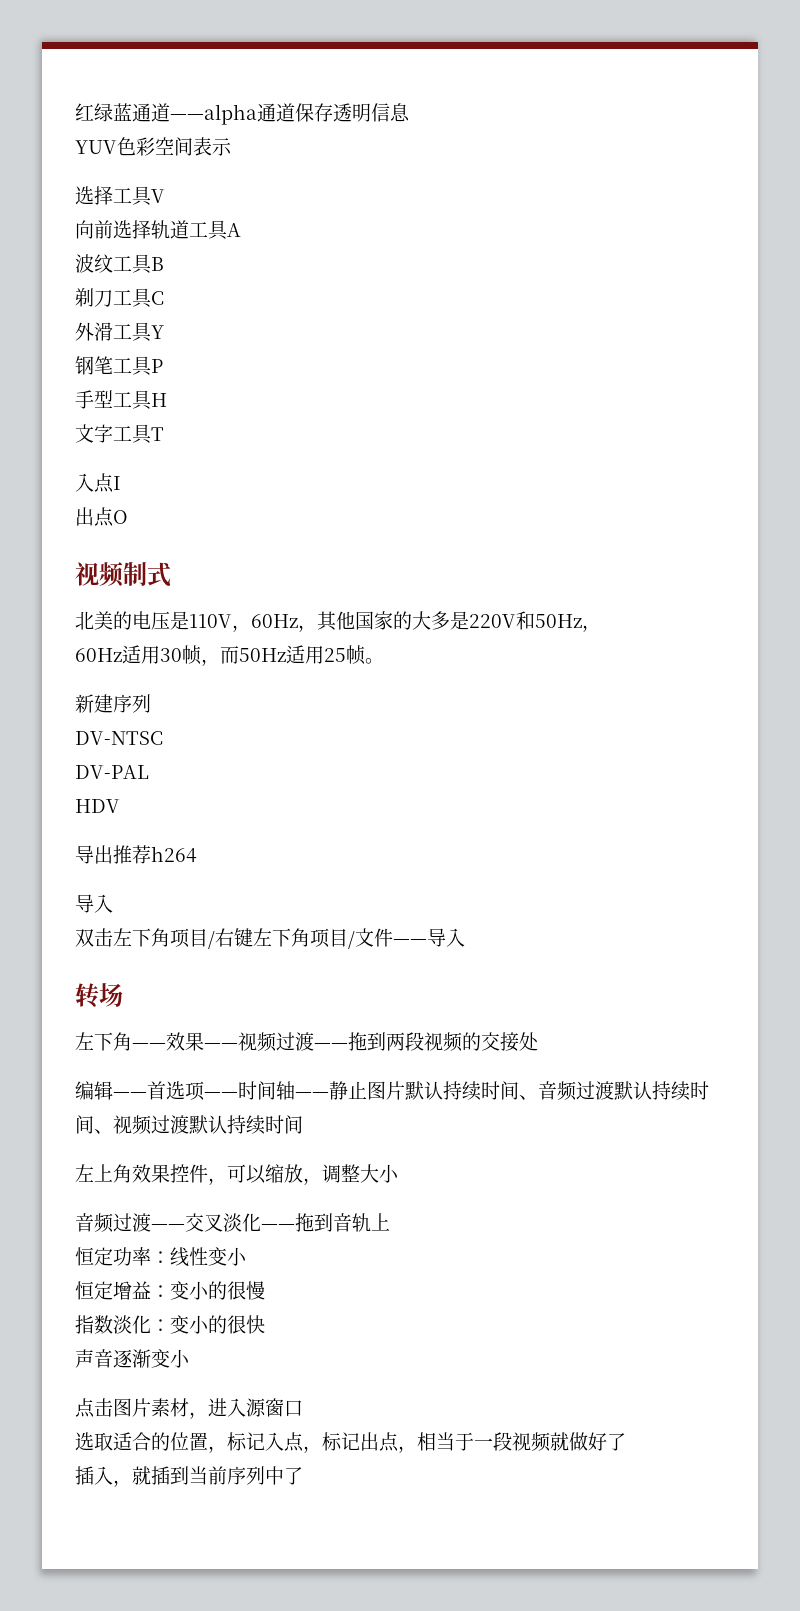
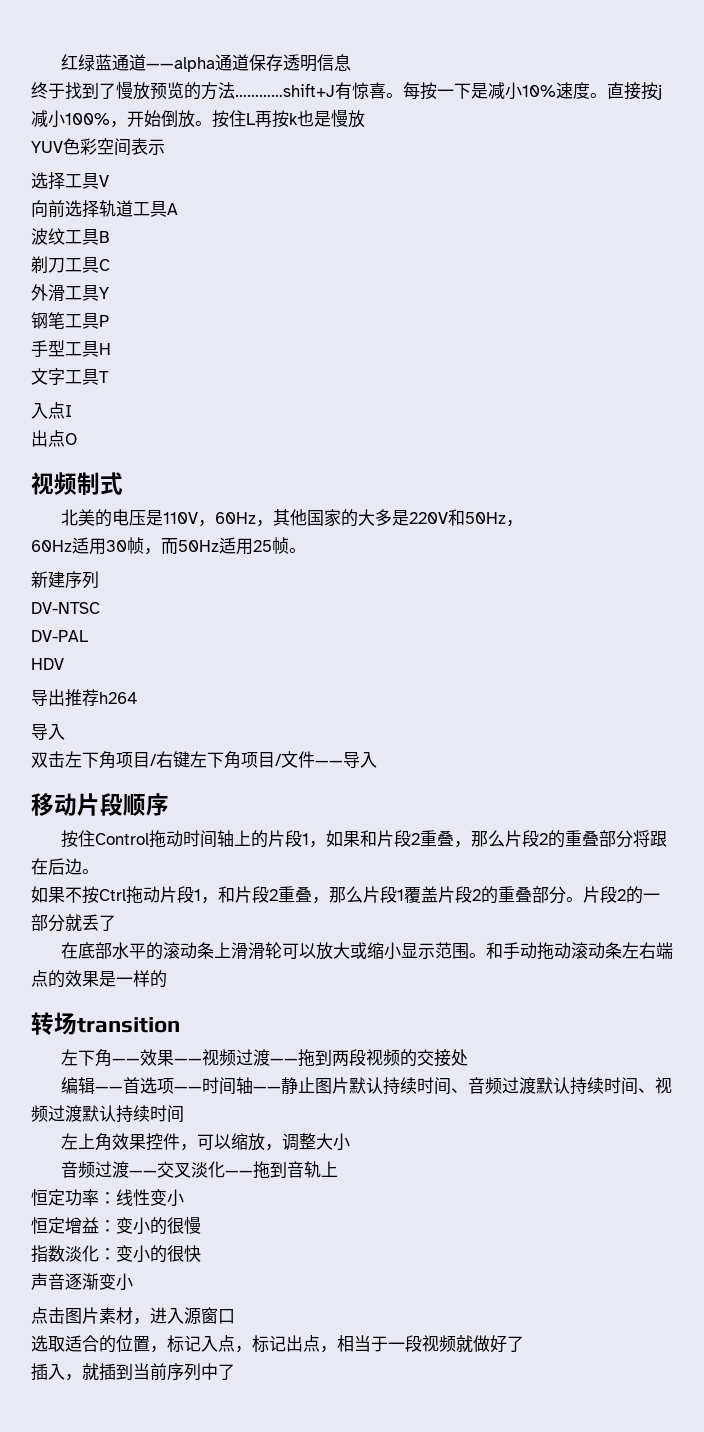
+ 终于找到了慢放预览的方法…………shift+J有惊喜。每按一下是减小10%速度。直接按j减小100%，开始倒放。按住L再按k也是慢放
+ 移动片段顺序
+ 按住Control拖动时间轴上的片段1，如果和片段2重叠，那么片段2的重叠部分将跟在后边。
+ 如果不按Ctrl拖动片段1，和片段2重叠，那么片段1覆盖片段2的重叠部分。片段2的一部分就丢了
+ 在底部水平的滚动条上滑滑轮可以放大或缩小显示范围。和手动拖动滚动条左右端点的效果是一样的
- 转场
+ 转场transition

